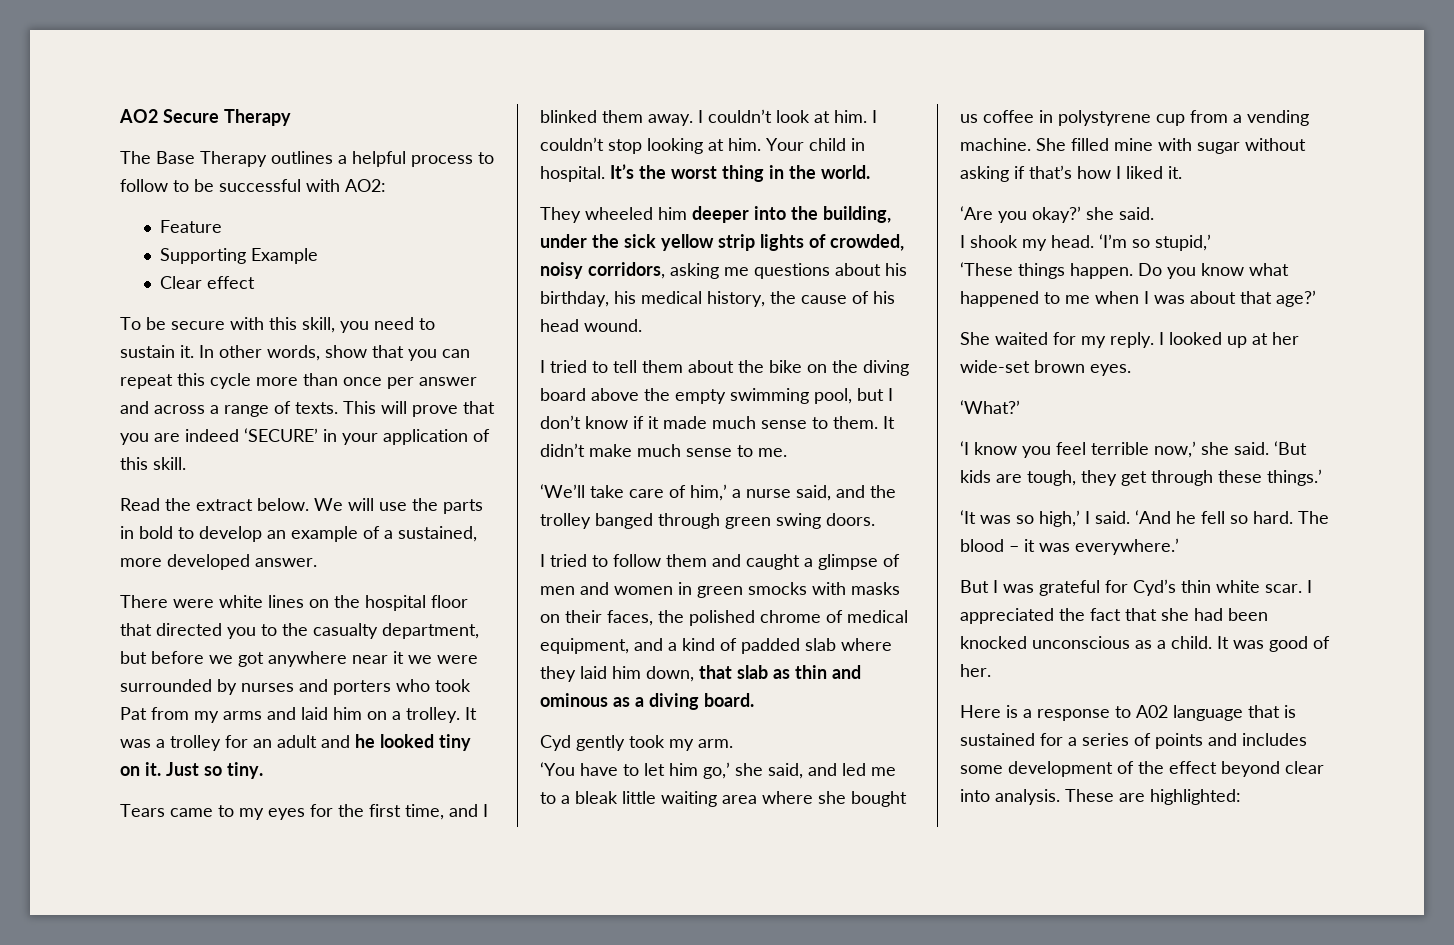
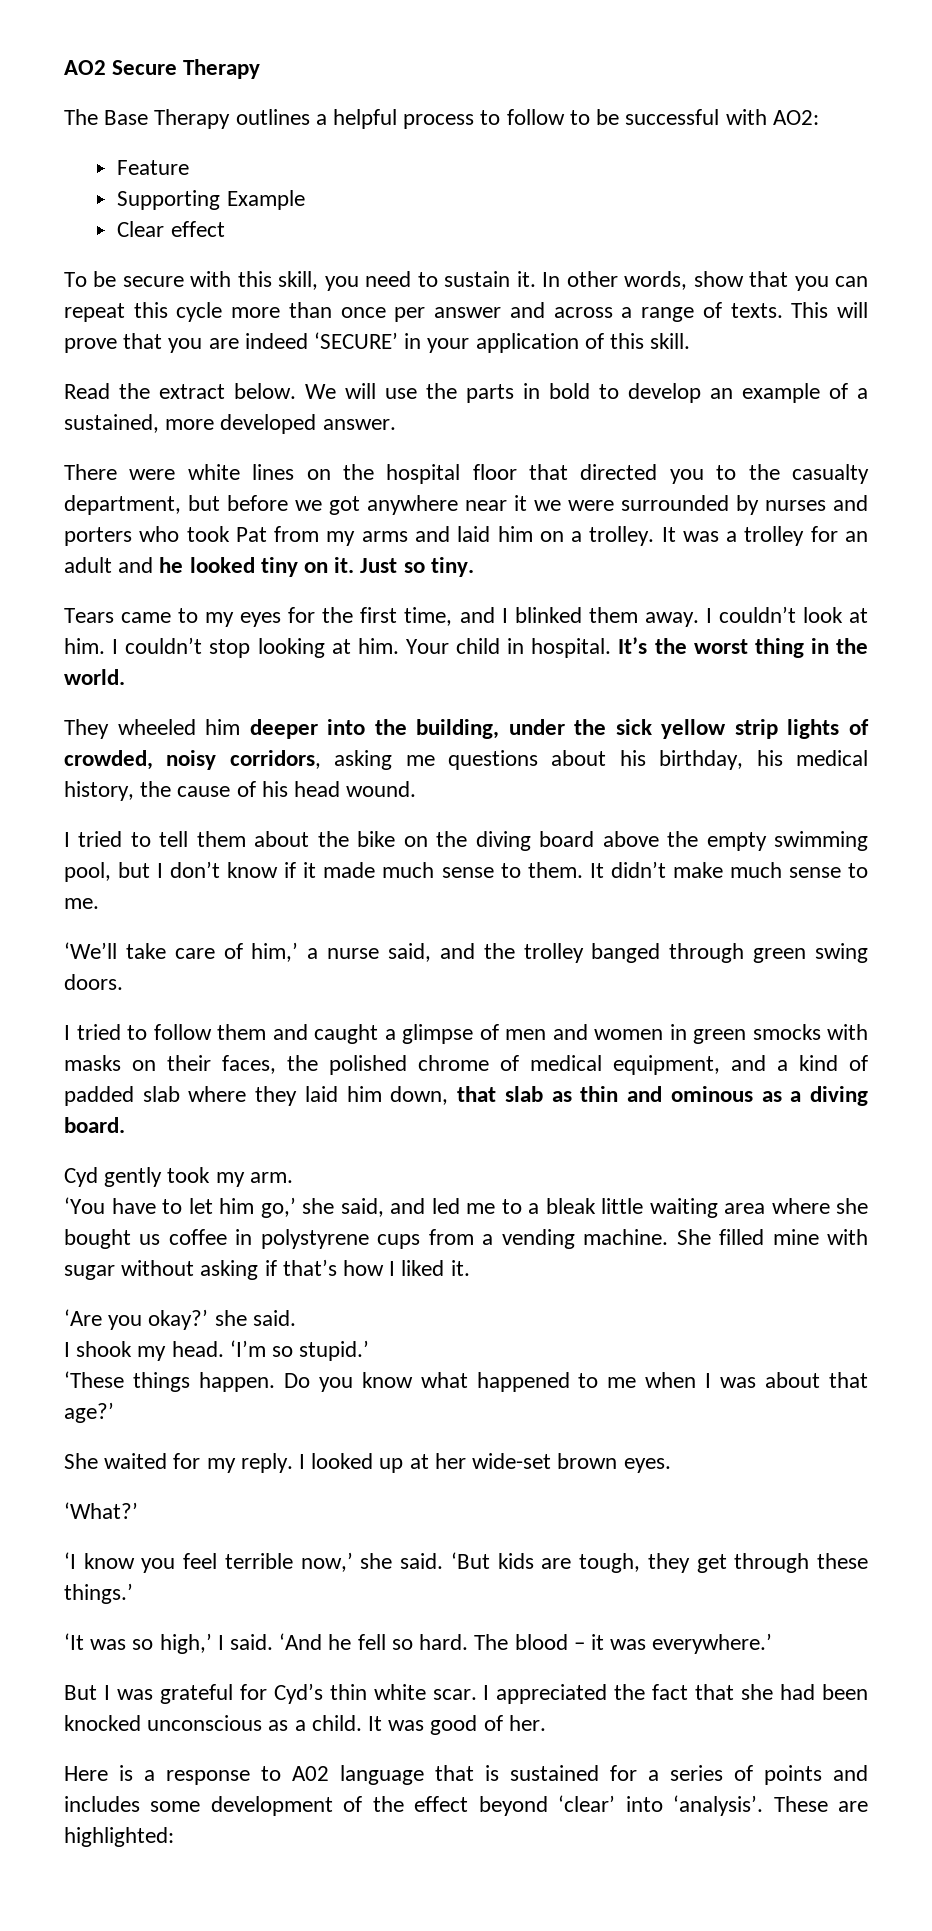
- ‘You have to let him go,’ she said, and led me to a bleak little waiting area where she bought us coffee in polystyrene cup from a vending machine.
+ ‘You have to let him go,’ she said, and led me to a bleak little waiting area where she bought us coffee in polystyrene cups from a vending machine.
- ‘I’m so stupid,’
+ ‘I’m so stupid.’
- Here is a response to A02 language that is sustained for a series of points and includes some development of the effect beyond clear into analysis.
+ Here is a response to A02 language that is sustained for a series of points and includes some development of the effect beyond ‘clear’ into ‘analysis’.

